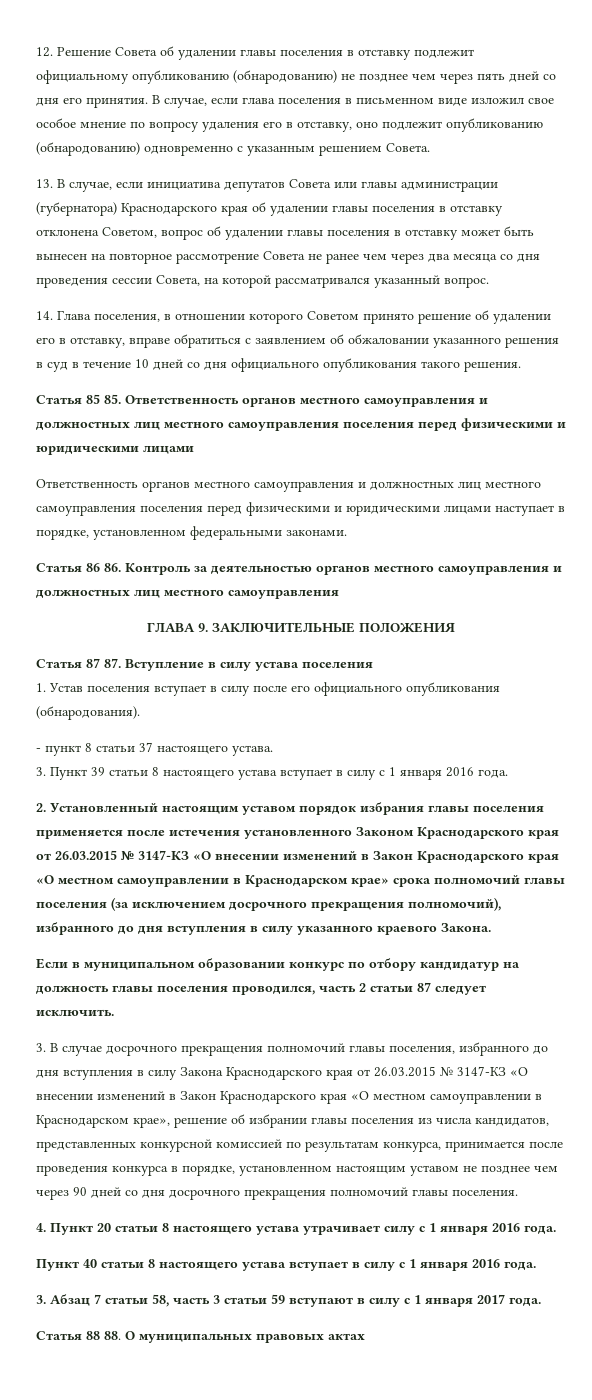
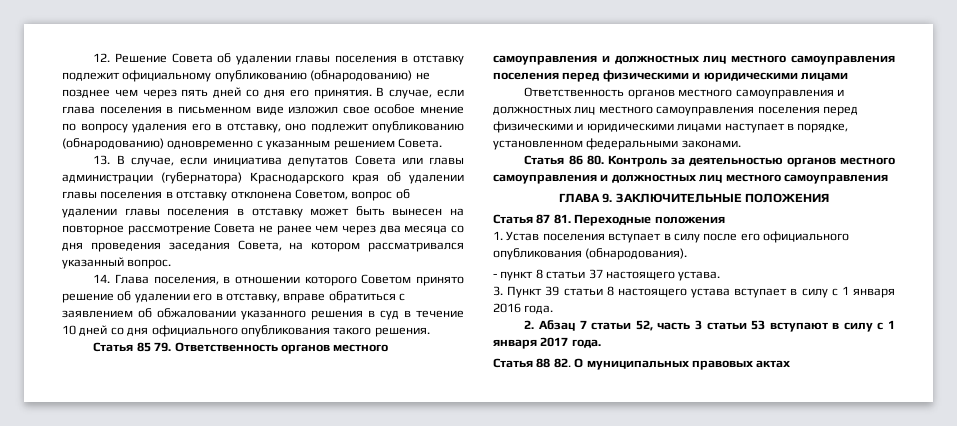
- 13. В случае, если инициатива депутатов Совета или главы администрации (губернатора) Краснодарского края об удалении главы поселения в отставку отклонена Советом, вопрос об удалении главы поселения в отставку может быть вынесен на повторное рассмотрение Совета не ранее чем через два месяца со дня проведения сессии Совета, на которой рассматривался указанный вопрос.
+ 13. В случае, если инициатива депутатов Совета или главы администрации (губернатора) Краснодарского края об удалении главы поселения в отставку отклонена Советом, вопрос об удалении главы поселения в отставку может быть вынесен на повторное рассмотрение Совета не ранее чем через два месяца со дня проведения заседания Совета, на котором рассматривался указанный вопрос.
- Статья 85 85. Ответственность органов местного самоуправления и должностных лиц местного самоуправления поселения перед физическими и юридическими лицами
+ Статья 85 79. Ответственность органов местного самоуправления и должностных лиц местного самоуправления поселения перед физическими и юридическими лицами
- Статья 86 86. Контроль за деятельностью органов местного самоуправления и должностных лиц местного самоуправления
+ Статья 86 80. Контроль за деятельностью органов местного самоуправления и должностных лиц местного самоуправления
- Статья 87 87. Вступление в силу устава поселения
+ Статья 87 81. Переходные положения
- 2. Установленный настоящим уставом порядок избрания главы поселения применяется после истечения установленного Законом Краснодарского края от 26.03.2015 № 3147-КЗ «О внесении изменений в Закон Краснодарского края «О местном самоуправлении в Краснодарском крае» срока полномочий главы поселения (за исключением досрочного прекращения полномочий), избранного до дня вступления в силу указанного краевого Закона.
- Если в муниципальном образовании конкурс по отбору кандидатур на должность главы поселения проводился, часть 2 статьи 87 следует исключить.
- 3. В случае досрочного прекращения полномочий главы поселения, избранного до дня вступления в силу Закона Краснодарского края от 26.03.2015 № 3147-КЗ «О внесении изменений в Закон Краснодарского края «О местном самоуправлении в Краснодарском крае», решение об избрании главы поселения из числа кандидатов, представленных конкурсной комиссией по результатам конкурса, принимается после проведения конкурса в порядке, установленном настоящим уставом не позднее чем через 90 дней со дня досрочного прекращения полномочий главы поселения.
- 4. Пункт 20 статьи 8 настоящего устава утрачивает силу с 1 января 2016 года.
- Пункт 40 статьи 8 настоящего устава вступает в силу с 1 января 2016 года.
- 3. Абзац 7 статьи 58, часть 3 статьи 59 вступают в силу с 1 января 2017 года.
+ 2. Абзац 7 статьи 52, часть 3 статьи 53 вступают в силу с 1 января 2017 года.
- Статья 88 88. О муниципальных правовых актах
+ Статья 88 82. О муниципальных правовых актах

